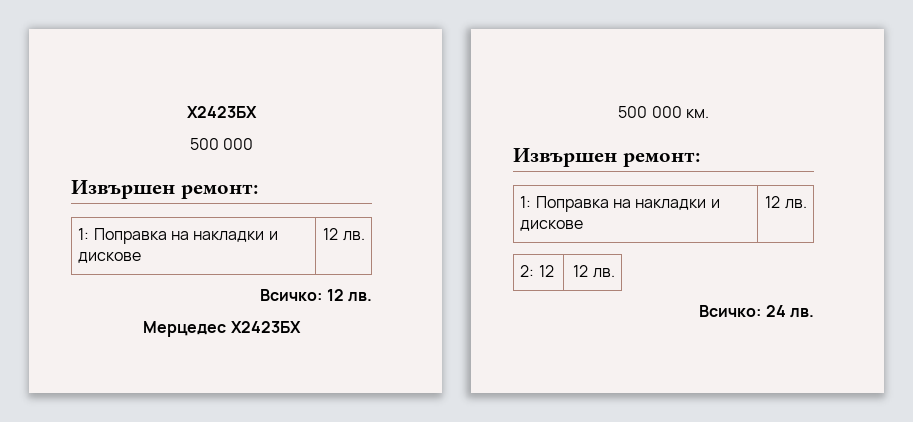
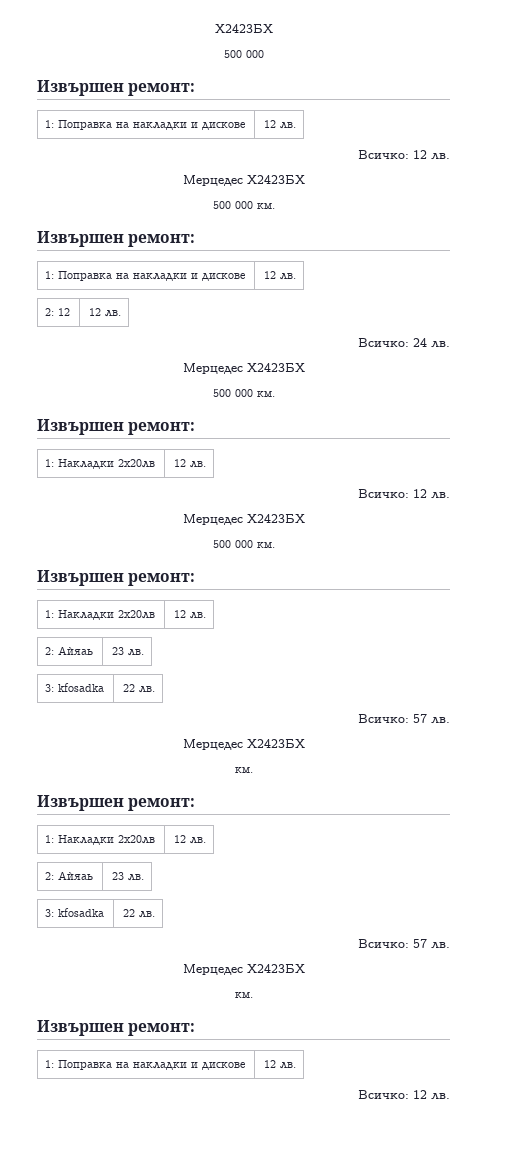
  Всичко: 24 лв.
+ Мерцедес Х2423БХ
+ 500 000 км.
+ Извършен ремонт:
+ 1: Накладки 2х20лв | 12 лв.
+ Всичко: 12 лв.
+ Мерцедес Х2423БХ
+ 500 000 км.
+ Извършен ремонт:
+ 1: Накладки 2х20лв | 12 лв.
+ 2: Аѝяаь | 23 лв.
+ 3: kfosadka | 22 лв.
+ Всичко: 57 лв.
+ Мерцедес Х2423БХ
+ км.
+ Извършен ремонт:
+ 1: Накладки 2х20лв | 12 лв.
+ 2: Аѝяаь | 23 лв.
+ 3: kfosadka | 22 лв.
+ Всичко: 57 лв.
+ Мерцедес Х2423БХ
+ км.
+ Извършен ремонт:
+ 1: Поправка на накладки и дискове | 12 лв.
+ Всичко: 12 лв.

